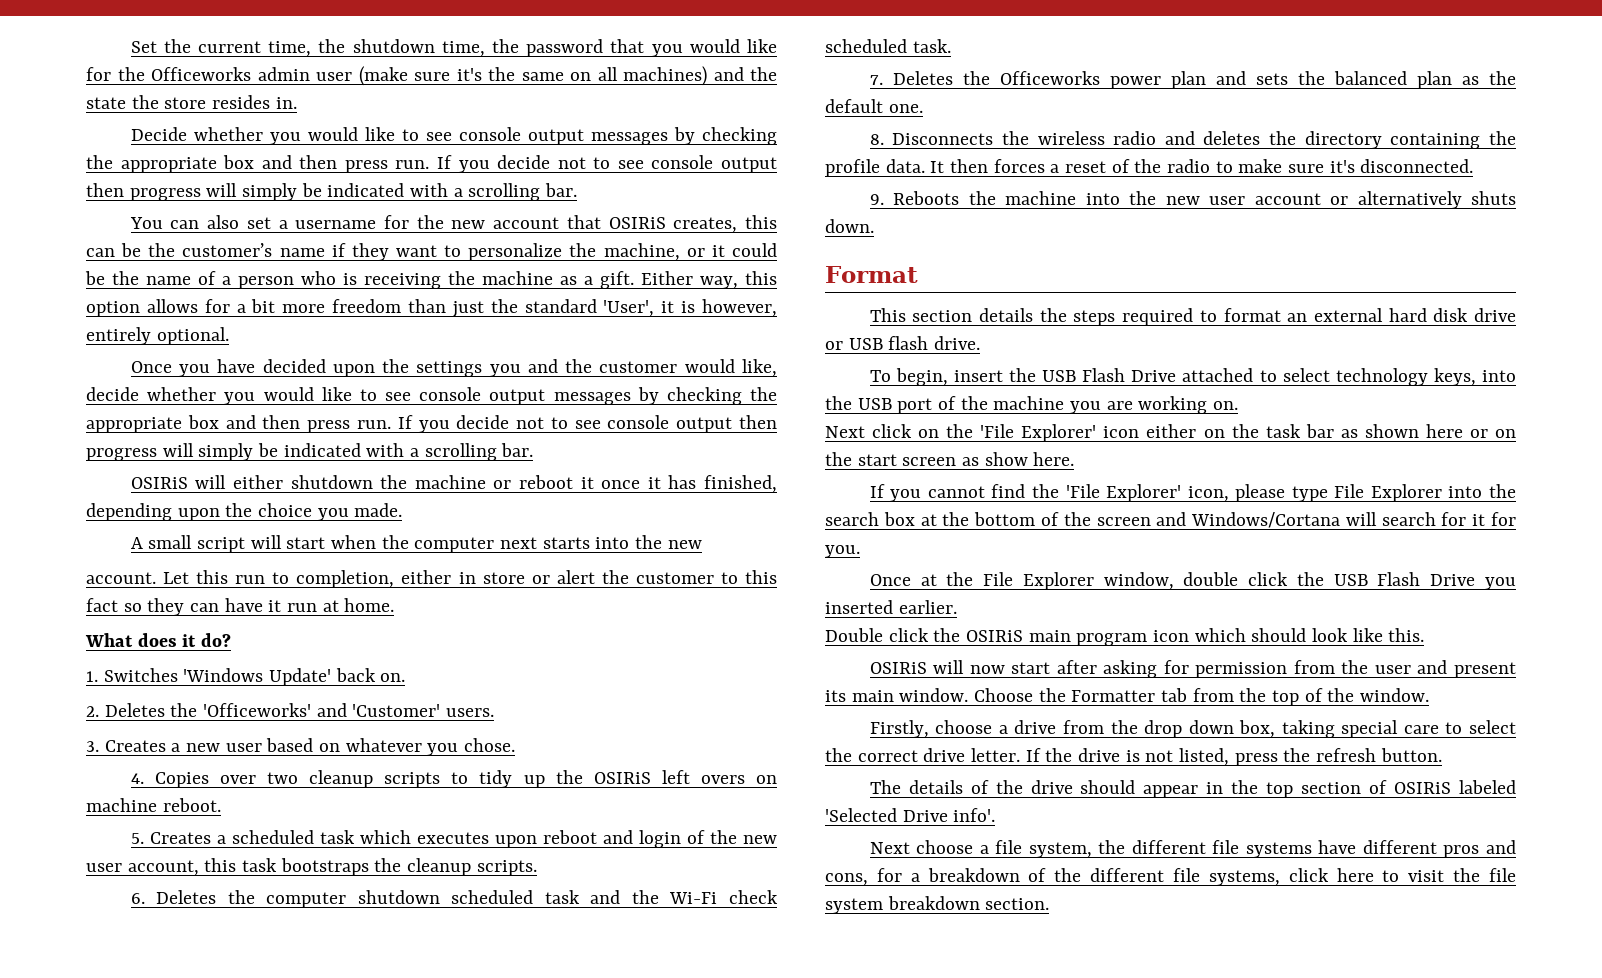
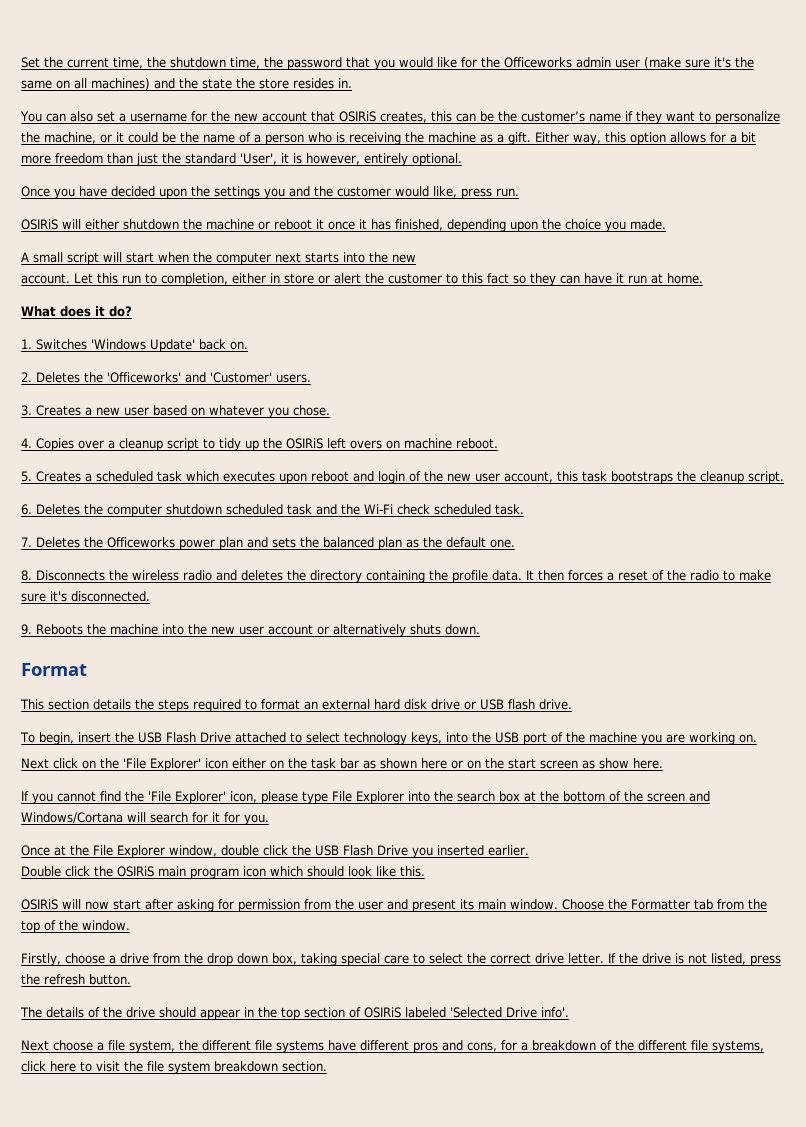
- Decide whether you would like to see console output messages by checking the appropriate box and then press run. If you decide not to see console output then progress will simply be indicated with a scrolling bar.
- Once you have decided upon the settings you and the customer would like, decide whether you would like to see console output messages by checking the appropriate box and then press run. If you decide not to see console output then progress will simply be indicated with a scrolling bar.
+ Once you have decided upon the settings you and the customer would like, press run.
- 4. Copies over two cleanup scripts to tidy up the OSIRiS left overs on machine reboot.
+ 4. Copies over a cleanup script to tidy up the OSIRiS left overs on machine reboot.
- 5. Creates a scheduled task which executes upon reboot and login of the new user account, this task bootstraps the cleanup scripts.
+ 5. Creates a scheduled task which executes upon reboot and login of the new user account, this task bootstraps the cleanup script.

